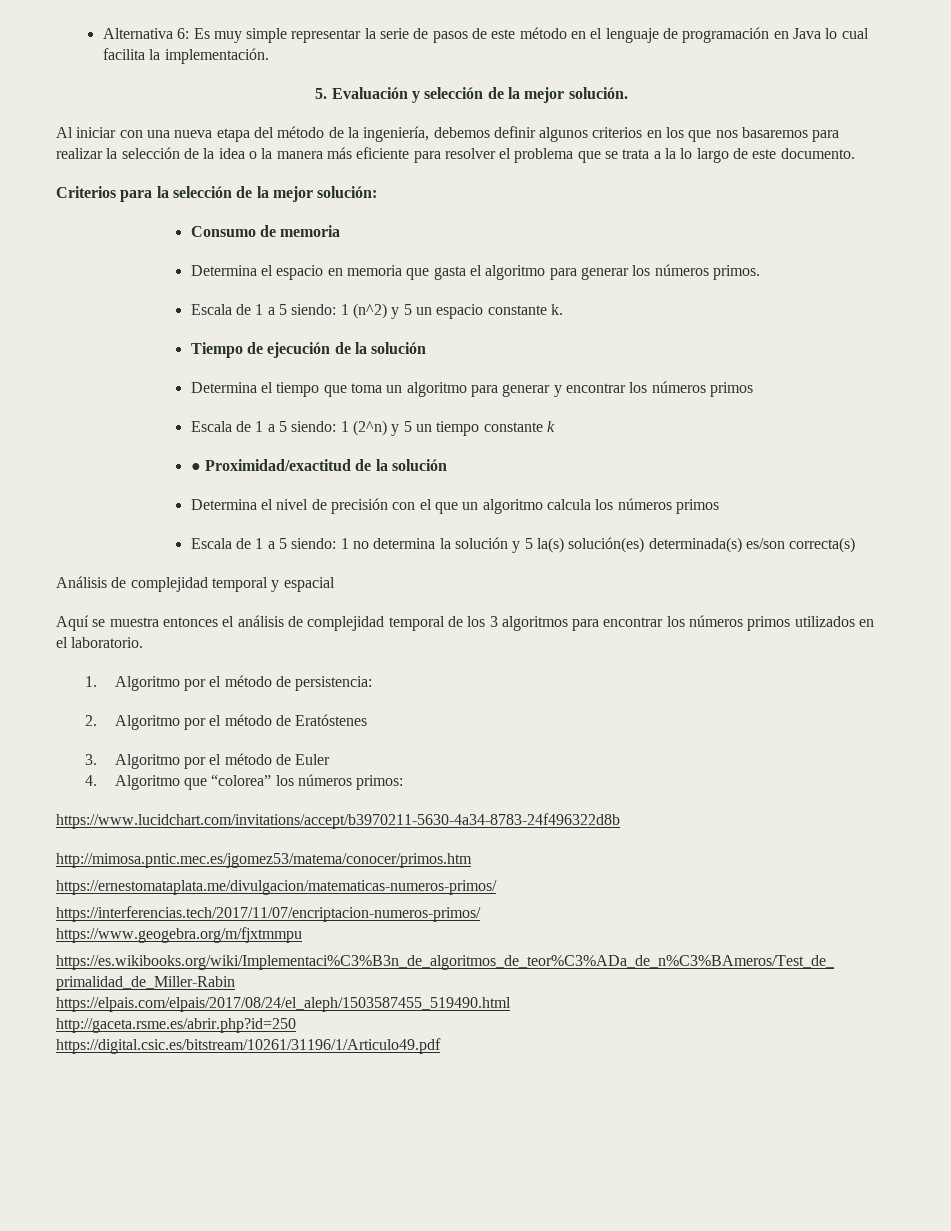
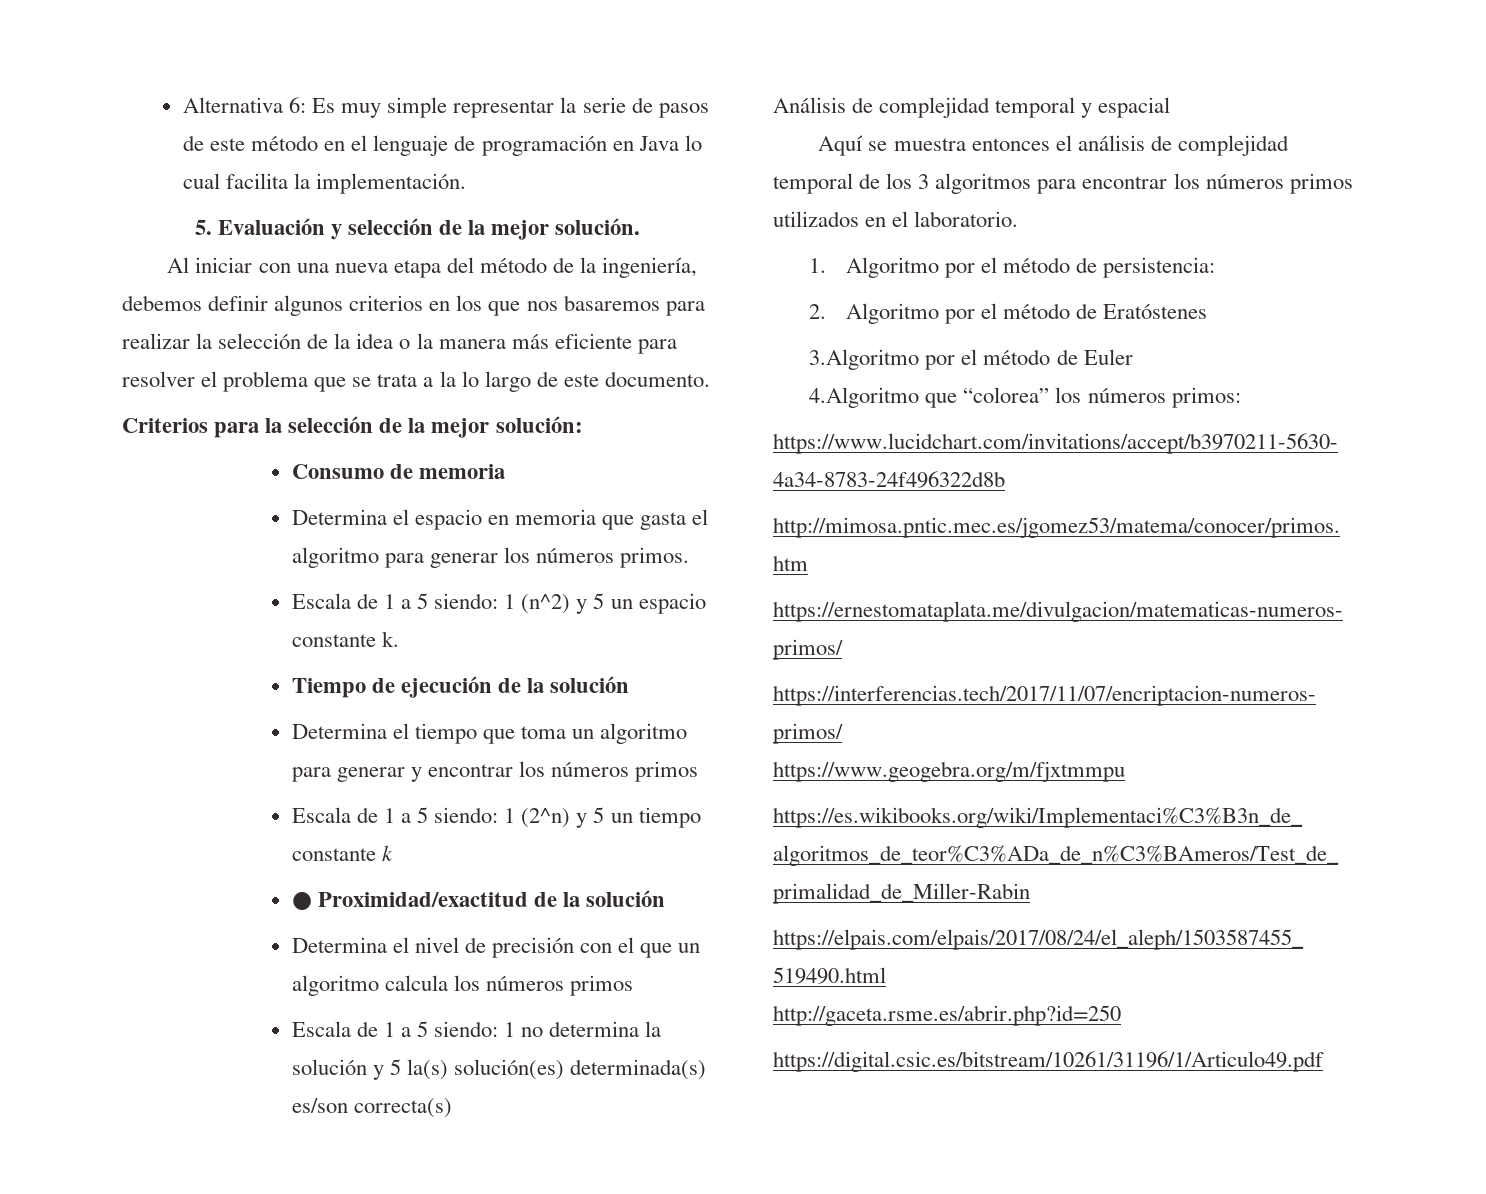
- 3. Algoritmo por el método de Euler
+ 3.Algoritmo por el método de Euler
- 4. Algoritmo que “colorea” los números primos:
+ 4.Algoritmo que “colorea” los números primos:

